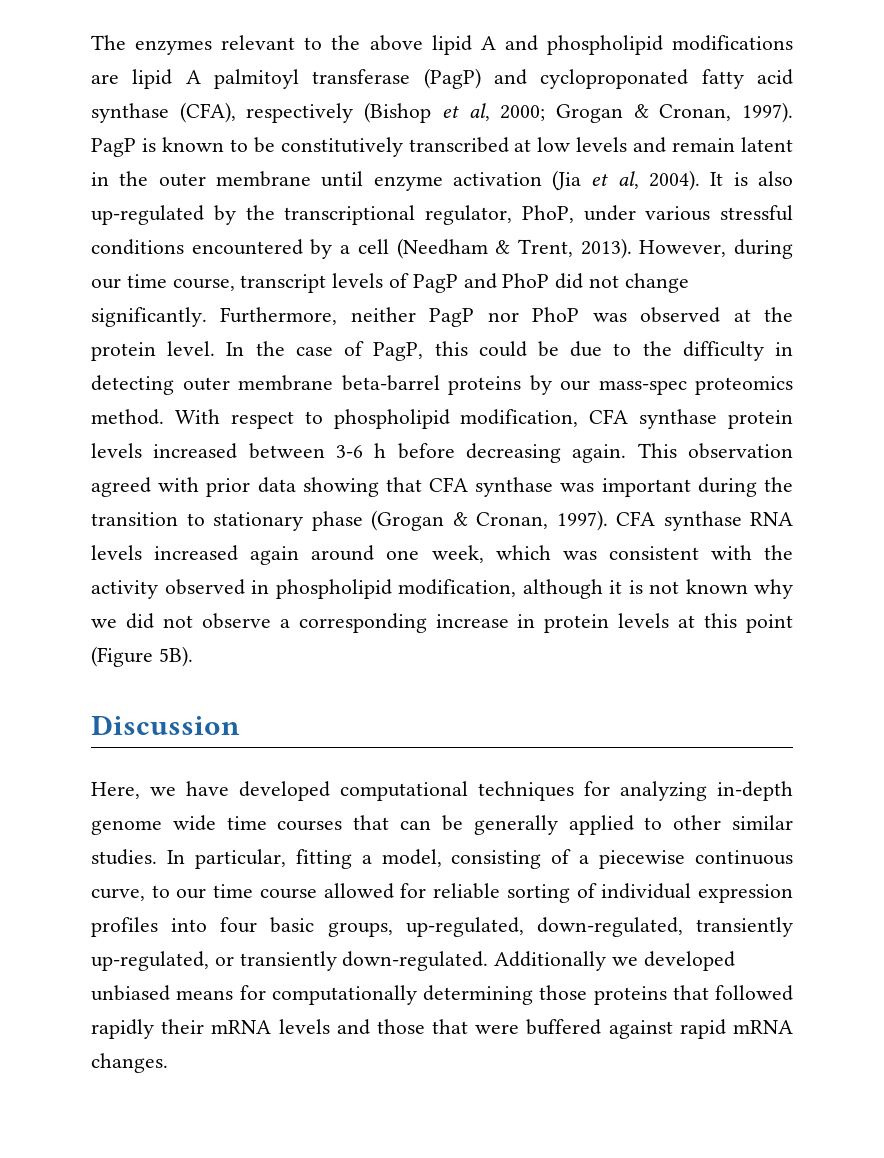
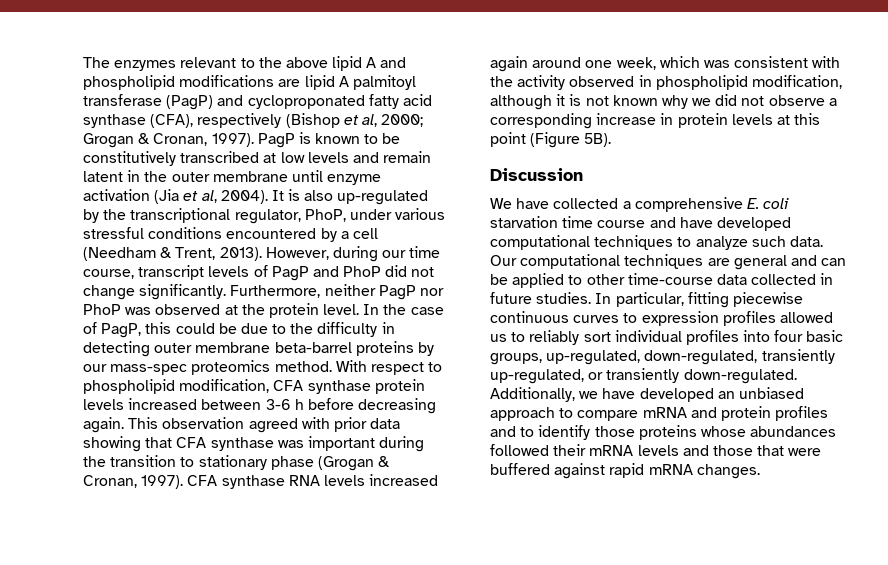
- Here, we have developed computational techniques for analyzing in-depth genome wide time courses that can be generally applied to other similar studies. In particular, fitting a model, consisting of a piecewise continuous curve, to our time course allowed for reliable sorting of individual expression profiles into four basic groups, up-regulated, down-regulated, transiently up-regulated, or transiently down-regulated.
+ We have collected a comprehensive E. coli starvation time course and have developed computational techniques to analyze such data. Our computational techniques are general and can be applied to other time-course data collected in future studies. In particular, fitting piecewise continuous curves to expression profiles allowed us to reliably sort individual profiles into four basic groups, up-regulated, down-regulated, transiently up-regulated, or transiently down-regulated.
- Additionally we developed unbiased means for computationally determining those proteins that followed rapidly their mRNA levels and those that were buffered against rapid mRNA changes.
+ Additionally, we have developed an unbiased approach to compare mRNA and protein profiles and to identify those proteins whose abundances followed their mRNA levels and those that were buffered against rapid mRNA changes.

